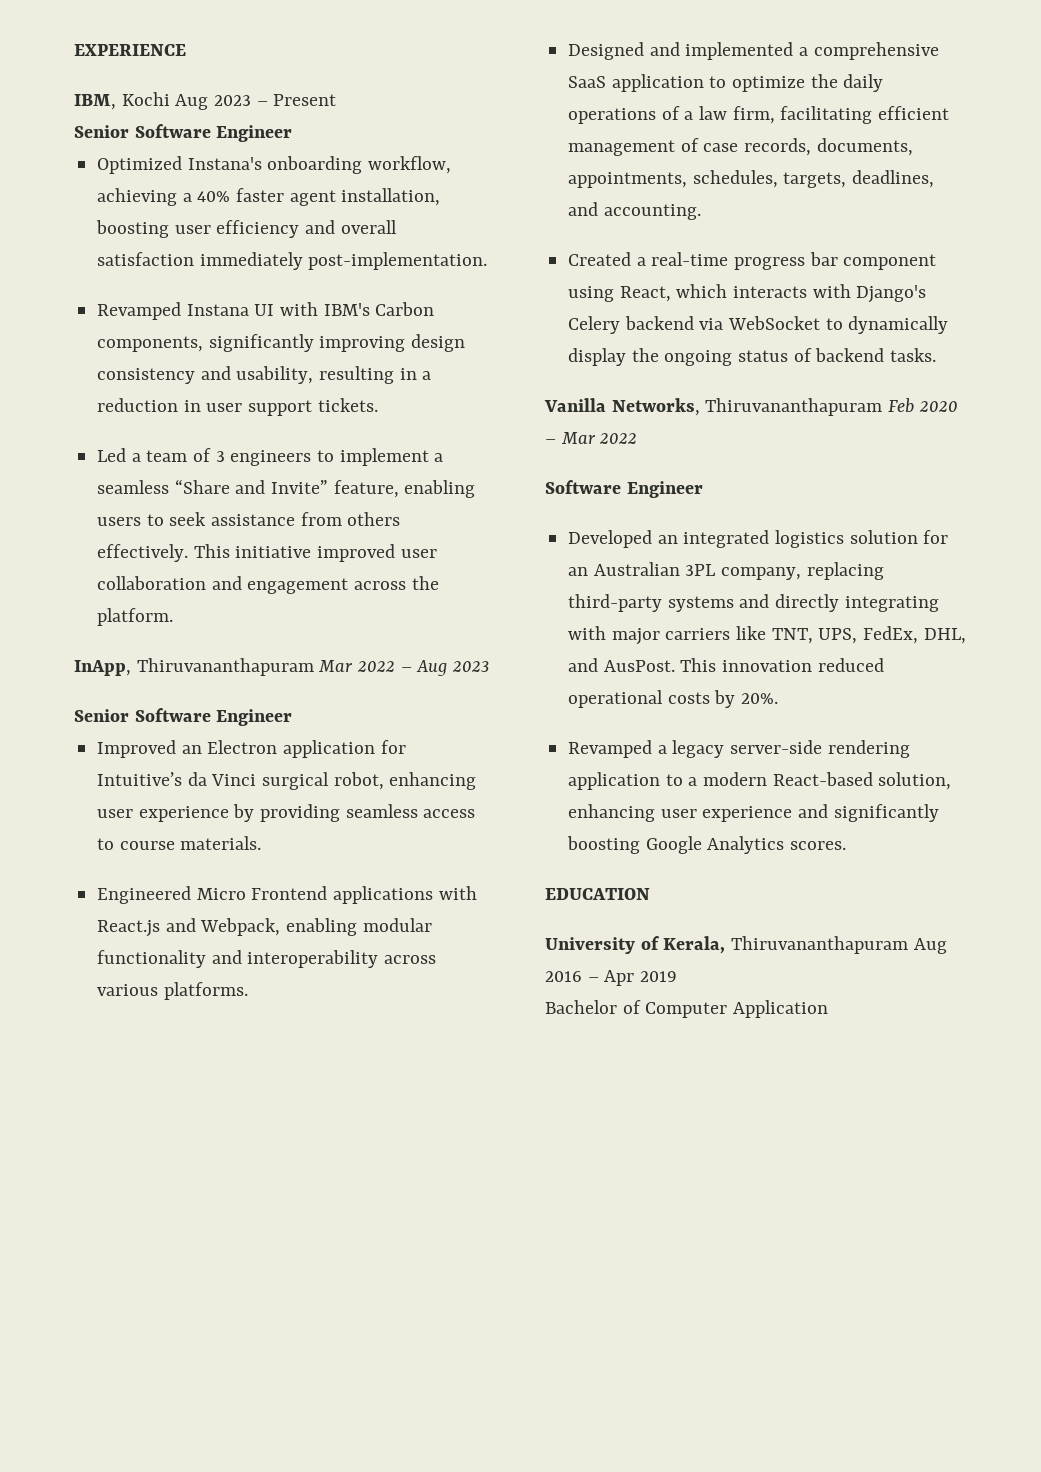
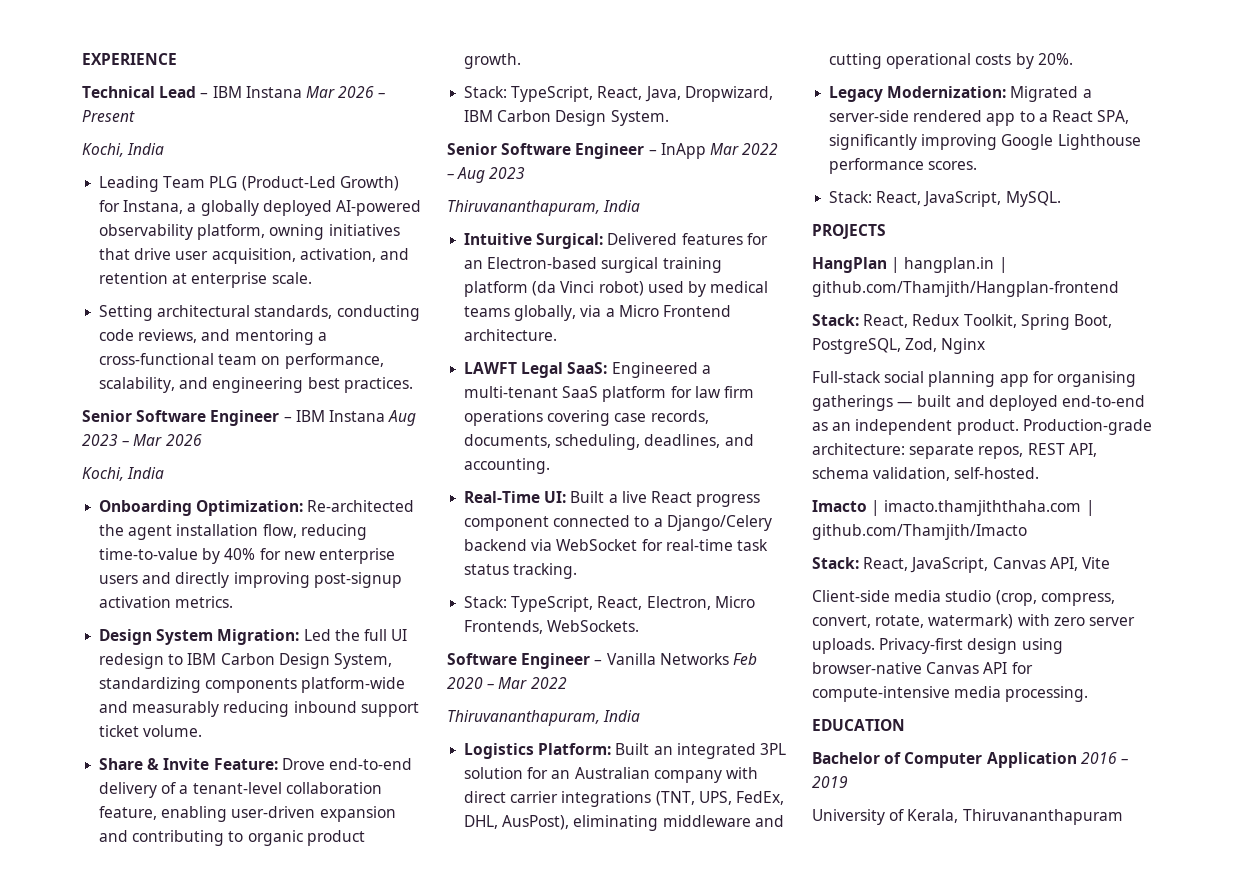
- IBM, Kochi Aug 2023 – Present
- Senior Software Engineer
- Optimized Instana's onboarding workflow, achieving a 40% faster agent installation, boosting user efficiency and overall satisfaction immediately post-implementation.
- Revamped Instana UI with IBM's Carbon components, significantly improving design consistency and usability, resulting in a reduction in user support tickets.
- Led a team of 3 engineers to implement a seamless “Share and Invite” feature, enabling users to seek assistance from others effectively. This initiative improved user collaboration and engagement across the platform.
- InApp, Thiruvananthapuram Mar 2022 – Aug 2023
- Senior Software Engineer
- Improved an Electron application for Intuitive’s da Vinci surgical robot, enhancing user experience by providing seamless access to course materials.
- Engineered Micro Frontend applications with React.js and Webpack, enabling modular functionality and interoperability across various platforms.
- Designed and implemented a comprehensive SaaS application to optimize the daily operations of a law firm, facilitating efficient management of case records, documents, appointments, schedules, targets, deadlines, and accounting.
- Created a real-time progress bar component using React, which interacts with Django's Celery backend via WebSocket to dynamically display the ongoing status of backend tasks.
- Vanilla Networks, Thiruvananthapuram Feb 2020 – Mar 2022
- Software Engineer
- Developed an integrated logistics solution for an Australian 3PL company, replacing third-party systems and directly integrating with major carriers like TNT, UPS, FedEx, DHL, and AusPost. This innovation reduced operational costs by 20%.
- Revamped a legacy server-side rendering application to a modern React-based solution, enhancing user experience and significantly boosting Google Analytics scores.
+ Technical Lead – IBM Instana Mar 2026 – Present
+ Kochi, India
+ Leading Team PLG (Product-Led Growth) for Instana, a globally deployed AI-powered observability platform, owning initiatives that drive user acquisition, activation, and retention at enterprise scale.
+ Setting architectural standards, conducting code reviews, and mentoring a cross-functional team on performance, scalability, and engineering best practices.
+ Senior Software Engineer – IBM Instana Aug 2023 – Mar 2026
+ Kochi, India
+ Onboarding Optimization: Re-architected the agent installation flow, reducing time-to-value by 40% for new enterprise users and directly improving post-signup activation metrics.
+ Design System Migration: Led the full UI redesign to IBM Carbon Design System, standardizing components platform-wide and measurably reducing inbound support ticket volume.
+ Share & Invite Feature: Drove end-to-end delivery of a tenant-level collaboration feature, enabling user-driven expansion and contributing to organic product growth.
+ Stack: TypeScript, React, Java, Dropwizard, IBM Carbon Design System.
+ Senior Software Engineer – InApp Mar 2022 – Aug 2023
+ Thiruvananthapuram, India
+ Intuitive Surgical: Delivered features for an Electron-based surgical training platform (da Vinci robot) used by medical teams globally, via a Micro Frontend architecture.
+ LAWFT Legal SaaS: Engineered a multi-tenant SaaS platform for law firm operations covering case records, documents, scheduling, deadlines, and accounting.
+ Real-Time UI: Built a live React progress component connected to a Django/Celery backend via WebSocket for real-time task status tracking.
+ Stack: TypeScript, React, Electron, Micro Frontends, WebSockets.
+ Software Engineer – Vanilla Networks Feb 2020 – Mar 2022
+ Thiruvananthapuram, India
+ Logistics Platform: Built an integrated 3PL solution for an Australian company with direct carrier integrations (TNT, UPS, FedEx, DHL, AusPost), eliminating middleware and cutting operational costs by 20%.
+ Legacy Modernization: Migrated a server-side rendered app to a React SPA, significantly improving Google Lighthouse performance scores.
+ Stack: React, JavaScript, MySQL.
+ PROJECTS
+ HangPlan | hangplan.in | github.com/Thamjith/Hangplan-frontend
+ Stack: React, Redux Toolkit, Spring Boot, PostgreSQL, Zod, Nginx
+ Full-stack social planning app for organising gatherings — built and deployed end-to-end as an independent product. Production-grade architecture: separate repos, REST API, schema validation, self-hosted.
+ Imacto | imacto.thamjiththaha.com | github.com/Thamjith/Imacto
+ Stack: React, JavaScript, Canvas API, Vite
+ Client-side media studio (crop, compress, convert, rotate, watermark) with zero server uploads. Privacy-first design using browser-native Canvas API for compute-intensive media processing.
  EDUCATION
- University of Kerala, Thiruvananthapuram Aug 2016 – Apr 2019
- Bachelor of Computer Application
+ Bachelor of Computer Application 2016 – 2019
+ University of Kerala, Thiruvananthapuram

